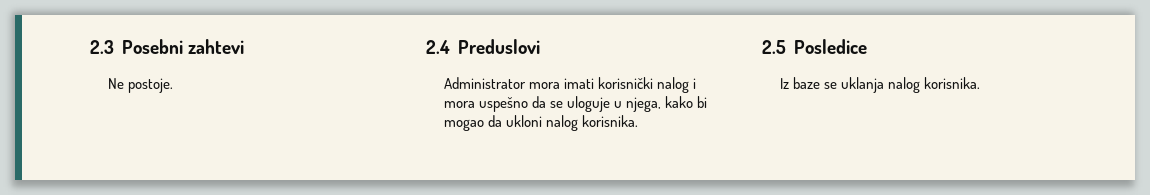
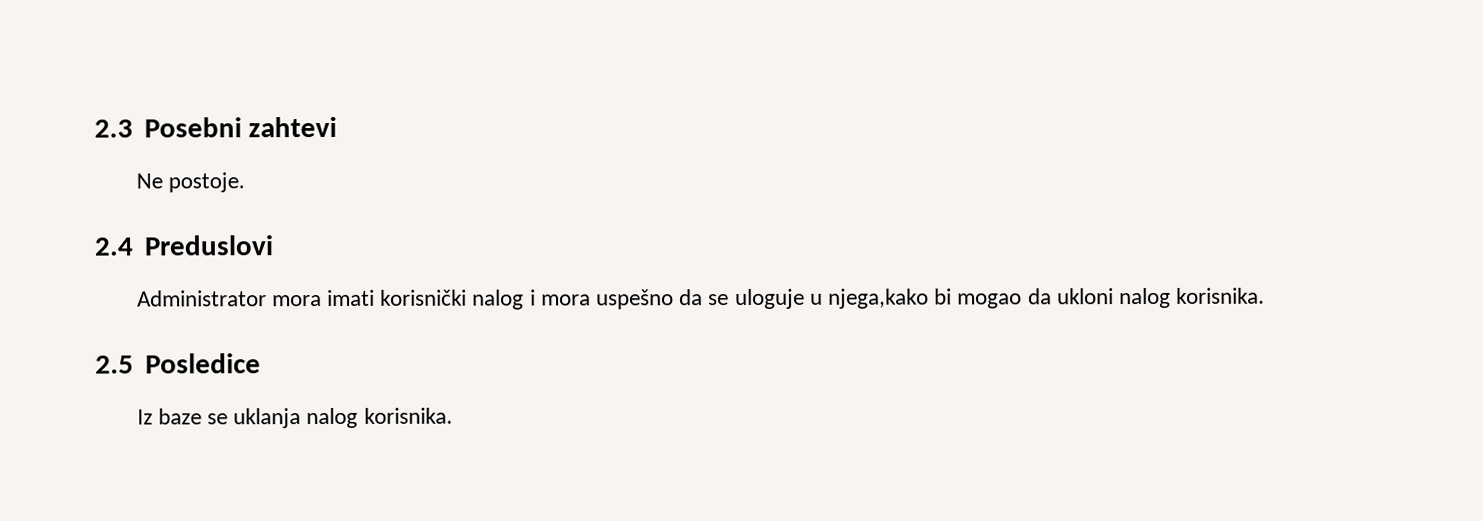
- Administrator mora imati korisnički nalog i mora uspešno da se uloguje u njega, kako bi mogao da ukloni nalog korisnika.
+ Administrator mora imati korisnički nalog i mora uspešno da se uloguje u njega,kako bi mogao da ukloni nalog korisnika.

